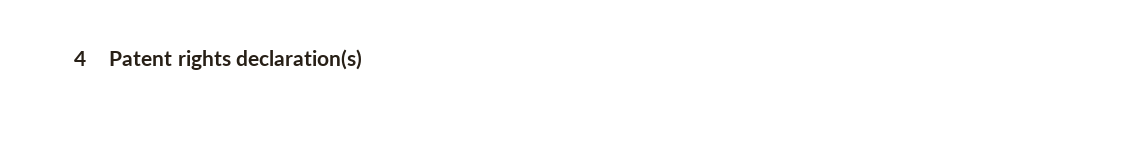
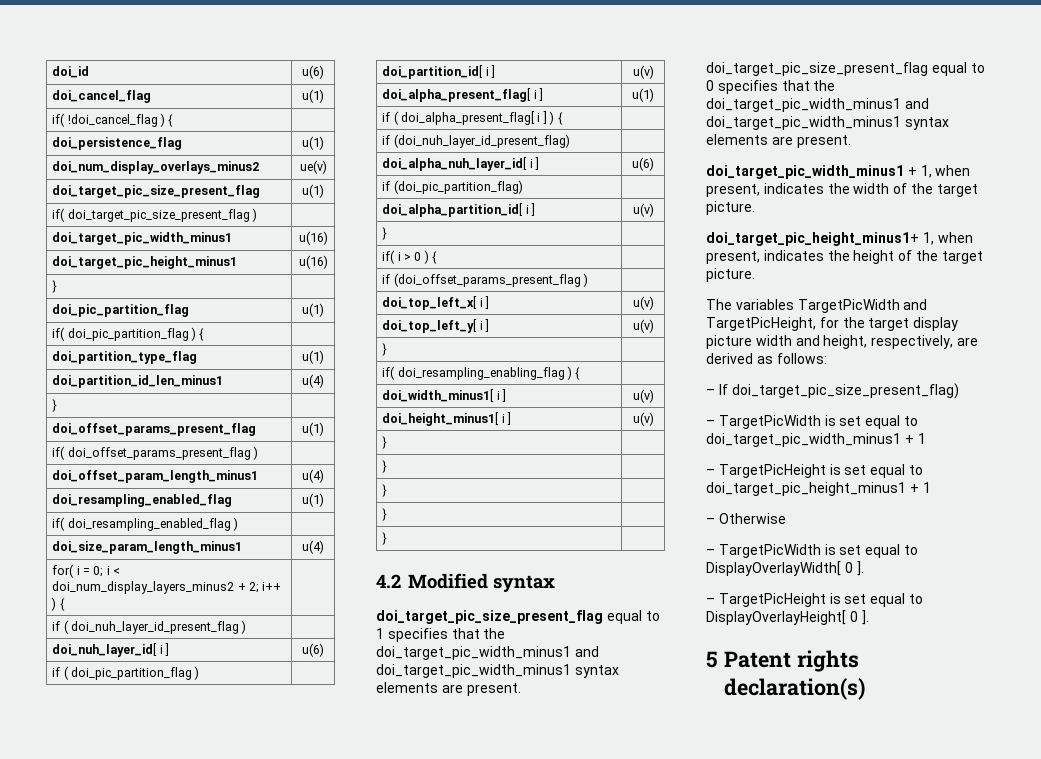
- 4 Patent rights declaration(s)
+ doi_id | u(6)
+ doi_cancel_flag | u(1)
+ if( !doi_cancel_flag ) { |
+ doi_persistence_flag | u(1)
+ doi_num_display_overlays_minus2 | ue(v)
+ doi_target_pic_size_present_flag | u(1)
+ if( doi_target_pic_size_present_flag ) |
+ doi_target_pic_width_minus1 | u(16)
+ doi_target_pic_height_minus1 | u(16)
+ } |
+ doi_pic_partition_flag | u(1)
+ if( doi_pic_partition_flag ) { |
+ doi_partition_type_flag | u(1)
+ doi_partition_id_len_minus1 | u(4)
+ } |
+ doi_offset_params_present_flag | u(1)
+ if( doi_offset_params_present_flag ) |
+ doi_offset_param_length_minus1 | u(4)
+ doi_resampling_enabled_flag | u(1)
+ if( doi_resampling_enabled_flag ) |
+ doi_size_param_length_minus1 | u(4)
+ for( i = 0; i < doi_num_display_layers_minus2 + 2; i++ ) { |
+ if ( doi_nuh_layer_id_present_flag ) |
+ doi_nuh_layer_id[ i ] | u(6)
+ if ( doi_pic_partition_flag ) |
+ doi_partition_id[ i ] | u(v)
+ doi_alpha_present_flag[ i ] | u(1)
+ if ( doi_alpha_present_flag[ i ] ) { |
+ if (doi_nuh_layer_id_present_flag) |
+ doi_alpha_nuh_layer_id[ i ] | u(6)
+ if (doi_pic_partition_flag) |
+ doi_alpha_partition_id[ i ] | u(v)
+ } |
+ if( i > 0 ) { |
+ if (doi_offset_params_present_flag ) |
+ doi_top_left_x[ i ] | u(v)
+ doi_top_left_y[ i ] | u(v)
+ } |
+ if( doi_resampling_enabling_flag ) { |
+ doi_width_minus1[ i ] | u(v)
+ doi_height_minus1[ i ] | u(v)
+ } |
+ } |
+ } |
+ } |
+ } |
+ 4.2 Modified syntax
+ doi_target_pic_size_present_flag equal to 1 specifies that the doi_target_pic_width_minus1 and doi_target_pic_width_minus1 syntax elements are present. doi_target_pic_size_present_flag equal to 0 specifies that the doi_target_pic_width_minus1 and doi_target_pic_width_minus1 syntax elements are present.
+ doi_target_pic_width_minus1 + 1, when present, indicates the width of the target picture.
+ doi_target_pic_height_minus1+ 1, when present, indicates the height of the target picture.
+ The variables TargetPicWidth and TargetPicHeight, for the target display picture width and height, respectively, are derived as follows:
+ – If doi_target_pic_size_present_flag)
+ – TargetPicWidth is set equal to doi_target_pic_width_minus1 + 1
+ – TargetPicHeight is set equal to doi_target_pic_height_minus1 + 1
+ – Otherwise
+ – TargetPicWidth is set equal to DisplayOverlayWidth[ 0 ].
+ – TargetPicHeight is set equal to DisplayOverlayHeight[ 0 ].
+ 5 Patent rights declaration(s)

